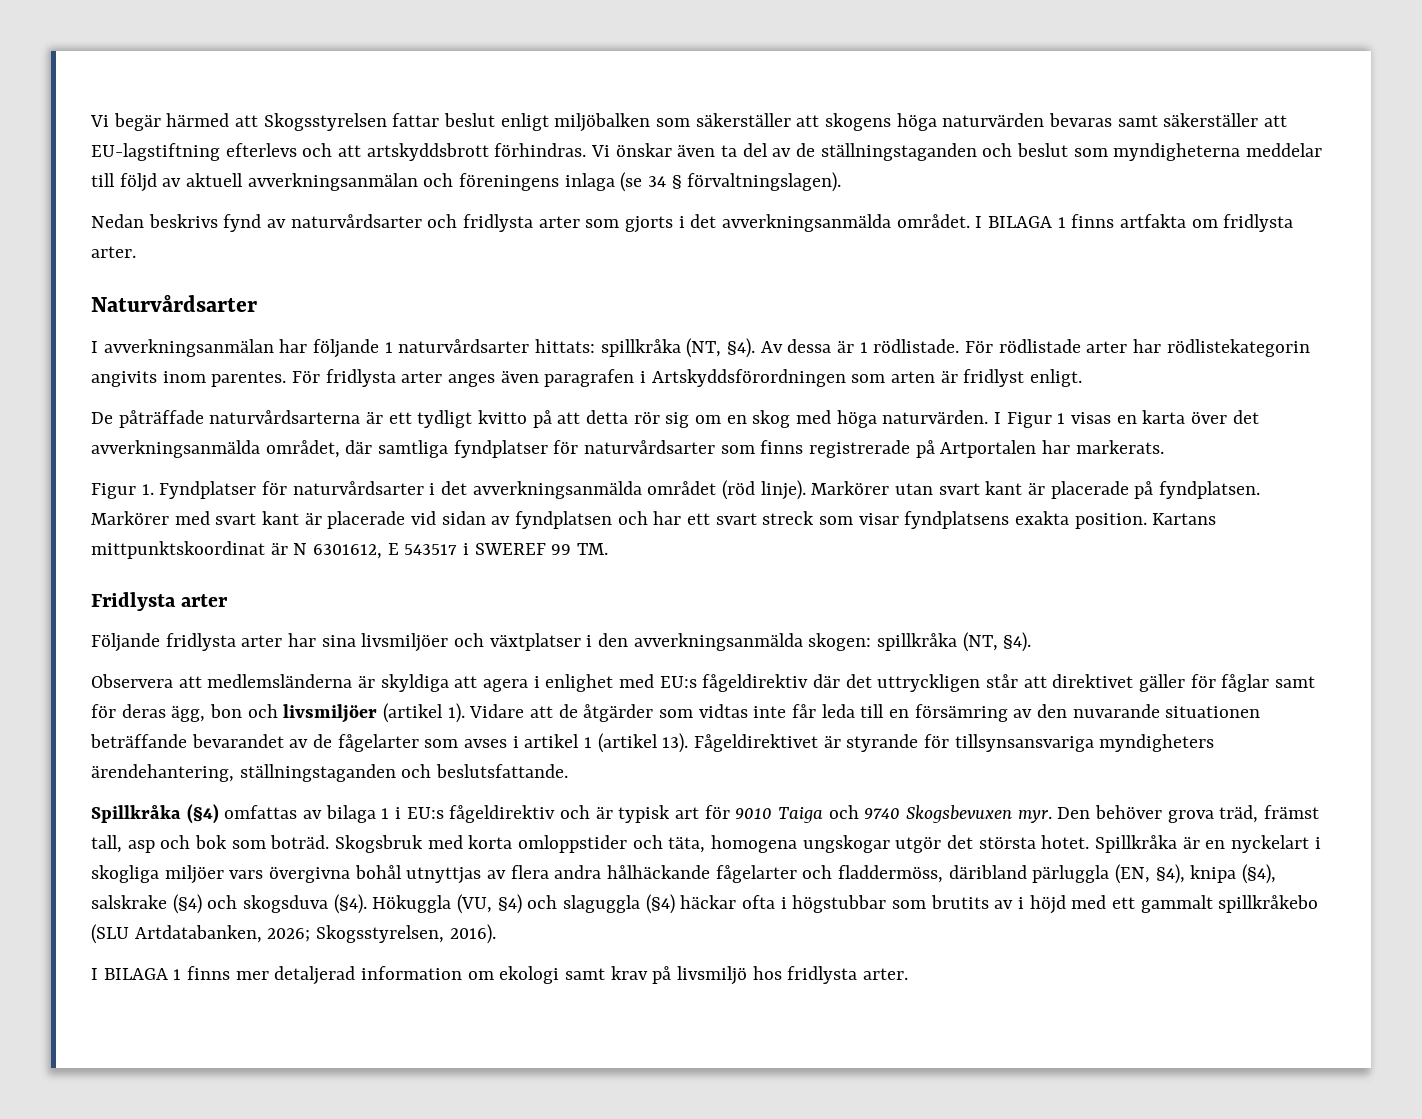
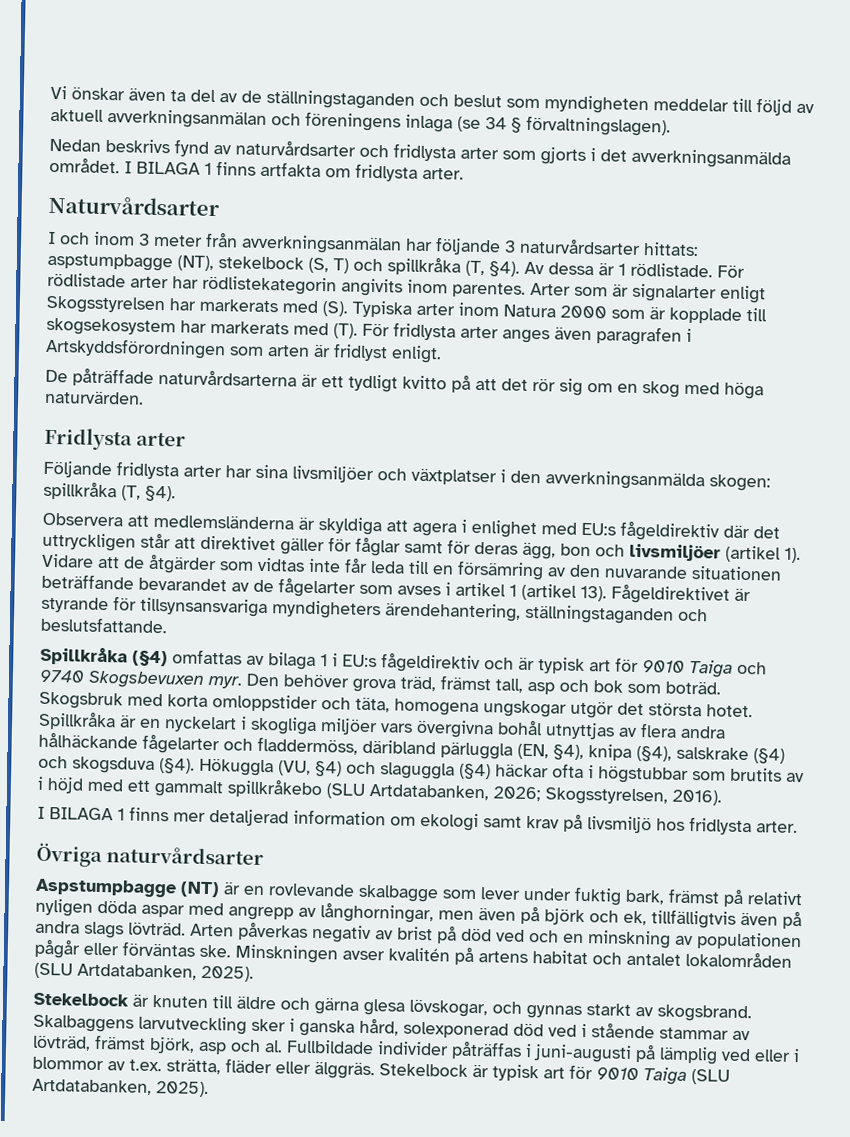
- Vi begär härmed att Skogsstyrelsen fattar beslut enligt miljöbalken som säkerställer att skogens höga naturvärden bevaras samt säkerställer att EU-lagstiftning efterlevs och att artskyddsbrott förhindras. Vi önskar även ta del av de ställningstaganden och beslut som myndigheterna meddelar till följd av aktuell avverkningsanmälan och föreningens inlaga (se 34 § förvaltningslagen).
+ Vi önskar även ta del av de ställningstaganden och beslut som myndigheten meddelar till följd av aktuell avverkningsanmälan och föreningens inlaga (se 34 § förvaltningslagen).
- I avverkningsanmälan har följande 1 naturvårdsarter hittats: spillkråka (NT, §4).
+ I och inom 3 meter från avverkningsanmälan har följande 3 naturvårdsarter hittats: aspstumpbagge (NT), stekelbock (S, T) och spillkråka (T, §4).
- För fridlysta arter anges även paragrafen i Artskyddsförordningen som arten är fridlyst enligt.
+ Arter som är signalarter enligt Skogsstyrelsen har markerats med (S). Typiska arter inom Natura 2000 som är kopplade till skogsekosystem har markerats med (T). För fridlysta arter anges även paragrafen i Artskyddsförordningen som arten är fridlyst enligt.
- De påträffade naturvårdsarterna är ett tydligt kvitto på att detta rör sig om en skog med höga naturvärden. I Figur 1 visas en karta över det avverkningsanmälda området, där samtliga fyndplatser för naturvårdsarter som finns registrerade på Artportalen har markerats.
- Figur 1. Fyndplatser för naturvårdsarter i det avverkningsanmälda området (röd linje). Markörer utan svart kant är placerade på fyndplatsen. Markörer med svart kant är placerade vid sidan av fyndplatsen och har ett svart streck som visar fyndplatsens exakta position. Kartans mittpunktskoordinat är N 6301612, E 543517 i SWEREF 99 TM.
+ De påträffade naturvårdsarterna är ett tydligt kvitto på att det rör sig om en skog med höga naturvärden.
- Följande fridlysta arter har sina livsmiljöer och växtplatser i den avverkningsanmälda skogen: spillkråka (NT, §4).
+ Följande fridlysta arter har sina livsmiljöer och växtplatser i den avverkningsanmälda skogen: spillkråka (T, §4).
+ Övriga naturvårdsarter
+ Aspstumpbagge (NT) är en rovlevande skalbagge som lever under fuktig bark, främst på relativt nyligen döda aspar med angrepp av långhorningar, men även på björk och ek, tillfälligtvis även på andra slags lövträd. Arten påverkas negativ av brist på död ved och en minskning av populationen pågår eller förväntas ske. Minskningen avser kvalitén på artens habitat och antalet lokalområden (SLU Artdatabanken, 2025).
+ Stekelbock är knuten till äldre och gärna glesa lövskogar, och gynnas starkt av skogsbrand. Skalbaggens larvutveckling sker i ganska hård, solexponerad död ved i stående stammar av lövträd, främst björk, asp och al. Fullbildade individer påträffas i juni-augusti på lämplig ved eller i blommor av t.ex. strätta, fläder eller älggräs. Stekelbock är typisk art för 9010 Taiga (SLU Artdatabanken, 2025).

